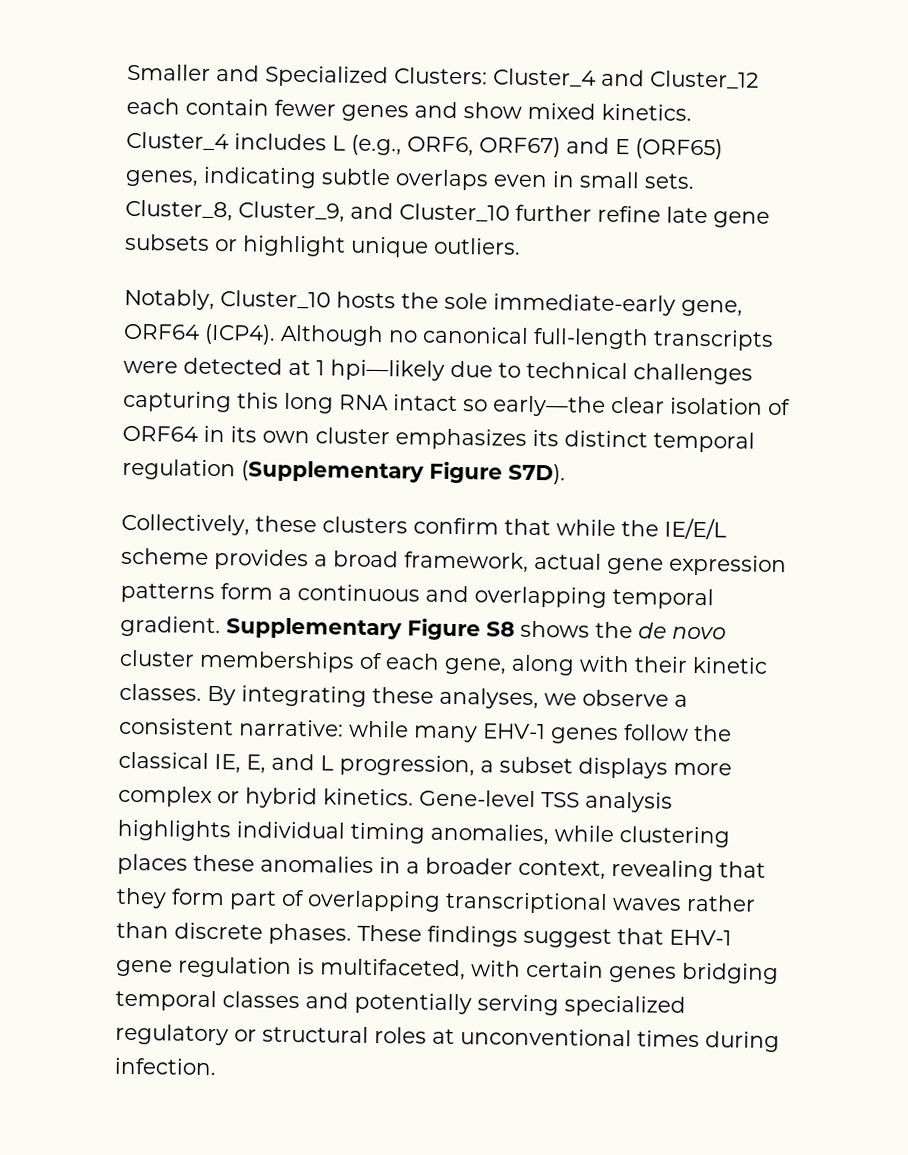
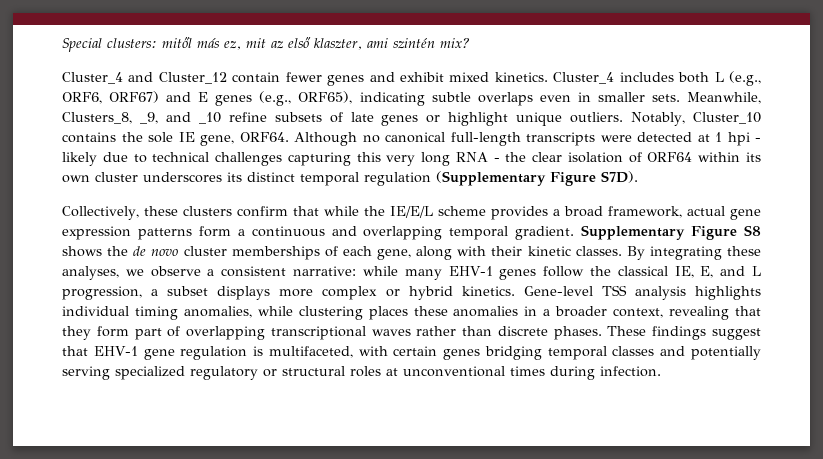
- Smaller and Specialized Clusters: Cluster_4 and Cluster_12 each contain fewer genes and show mixed kinetics.
+ Special clusters: mitől más ez, mit az első klaszter, ami szintén mix?
+ Cluster_4 and Cluster_12 contain fewer genes and exhibit mixed kinetics.
- Cluster_4 includes L (e.g., ORF6, ORF67) and E (ORF65) genes, indicating subtle overlaps even in small sets. Cluster_8, Cluster_9, and Cluster_10 further refine late gene subsets or highlight unique outliers.
- Notably, Cluster_10 hosts the sole immediate-early gene, ORF64 (ICP4).
+ Cluster_4 includes both L (e.g., ORF6, ORF67) and E genes (e.g., ORF65), indicating subtle overlaps even in smaller sets. Meanwhile, Clusters_8, _9, and _10 refine subsets of late genes or highlight unique outliers. Notably, Cluster_10 contains the sole IE gene, ORF64.
- Although no canonical full-length transcripts were detected at 1 hpi—likely due to technical challenges capturing this long RNA intact so early—the clear isolation of ORF64 in its own cluster emphasizes its distinct temporal regulation (Supplementary Figure S7D).
+ Although no canonical full-length transcripts were detected at 1 hpi - likely due to technical challenges capturing this very long RNA - the clear isolation of ORF64 within its own cluster underscores its distinct temporal regulation (Supplementary Figure S7D).

